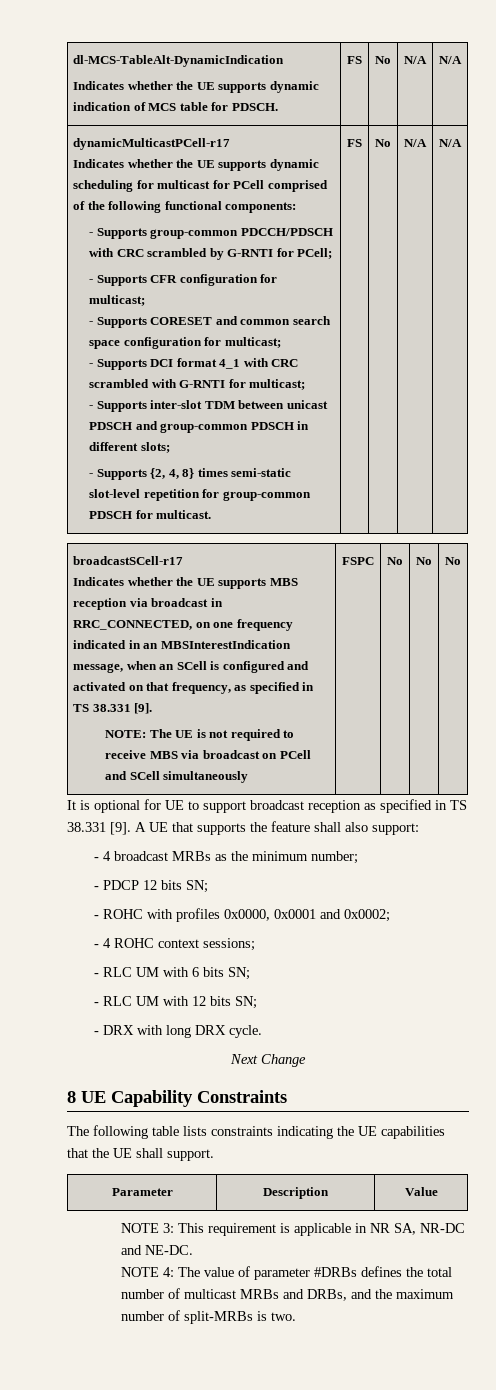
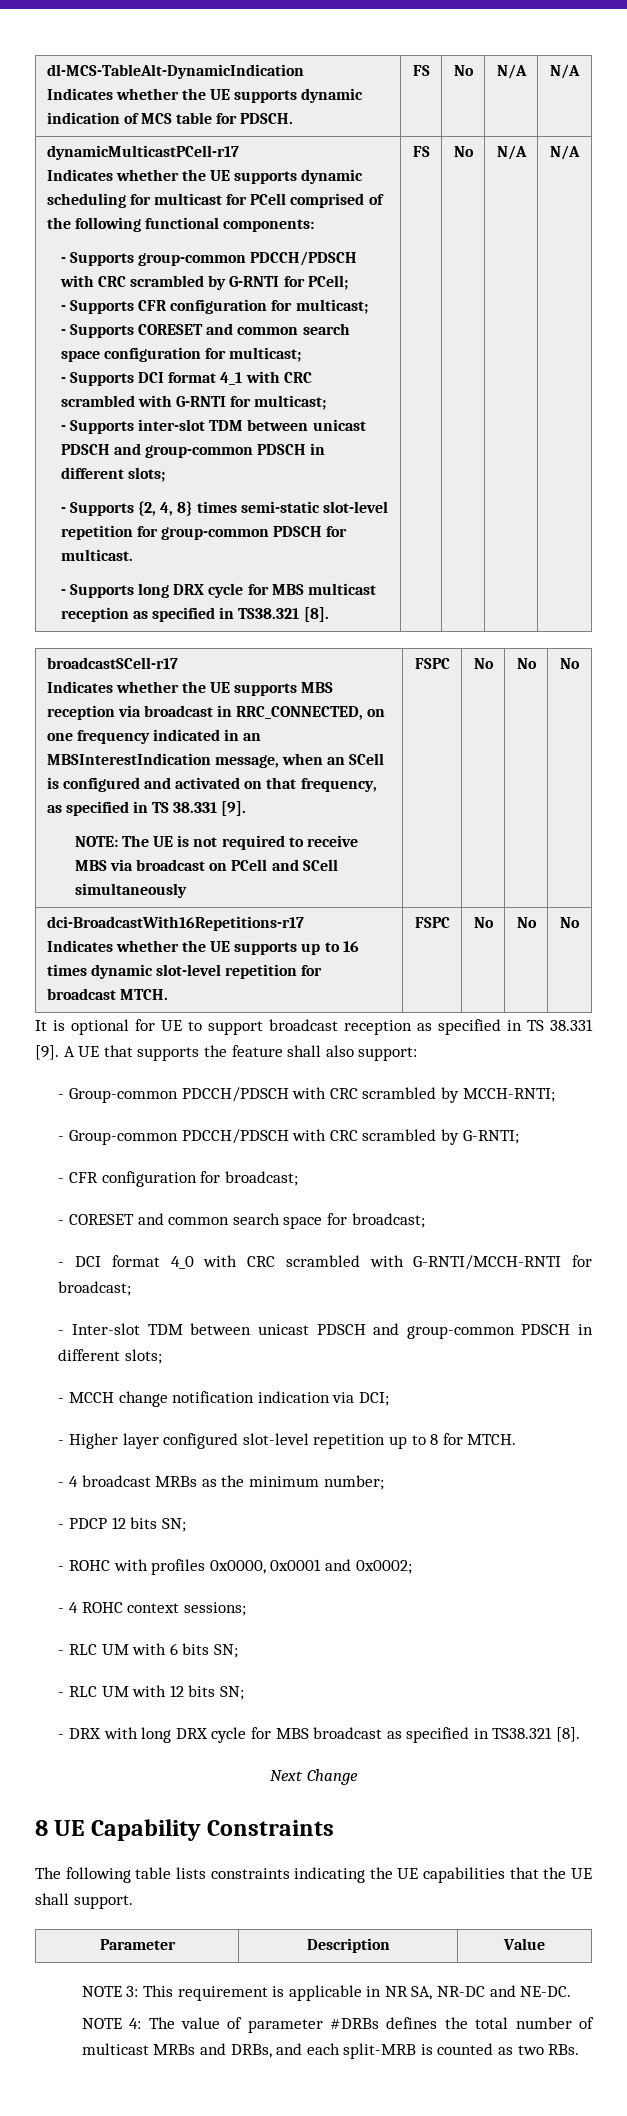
+ - Supports long DRX cycle for MBS multicast reception as specified in TS38.321 [8].
+ dci-BroadcastWith16Repetitions-r17
+ Indicates whether the UE supports up to 16 times dynamic slot-level repetition for broadcast MTCH. | FSPC | No | No | No
+ - Group-common PDCCH/PDSCH with CRC scrambled by MCCH-RNTI;
+ - Group-common PDCCH/PDSCH with CRC scrambled by G-RNTI;
+ - CFR configuration for broadcast;
+ - CORESET and common search space for broadcast;
+ - DCI format 4_0 with CRC scrambled with G-RNTI/MCCH-RNTI for broadcast;
+ - Inter-slot TDM between unicast PDSCH and group-common PDSCH in different slots;
+ - MCCH change notification indication via DCI;
+ - Higher layer configured slot-level repetition up to 8 for MTCH.
- - DRX with long DRX cycle.
+ - DRX with long DRX cycle for MBS broadcast as specified in TS38.321 [8].
- NOTE 4: The value of parameter #DRBs defines the total number of multicast MRBs and DRBs, and the maximum number of split-MRBs is two.
+ NOTE 4: The value of parameter #DRBs defines the total number of multicast MRBs and DRBs, and each split-MRB is counted as two RBs.

